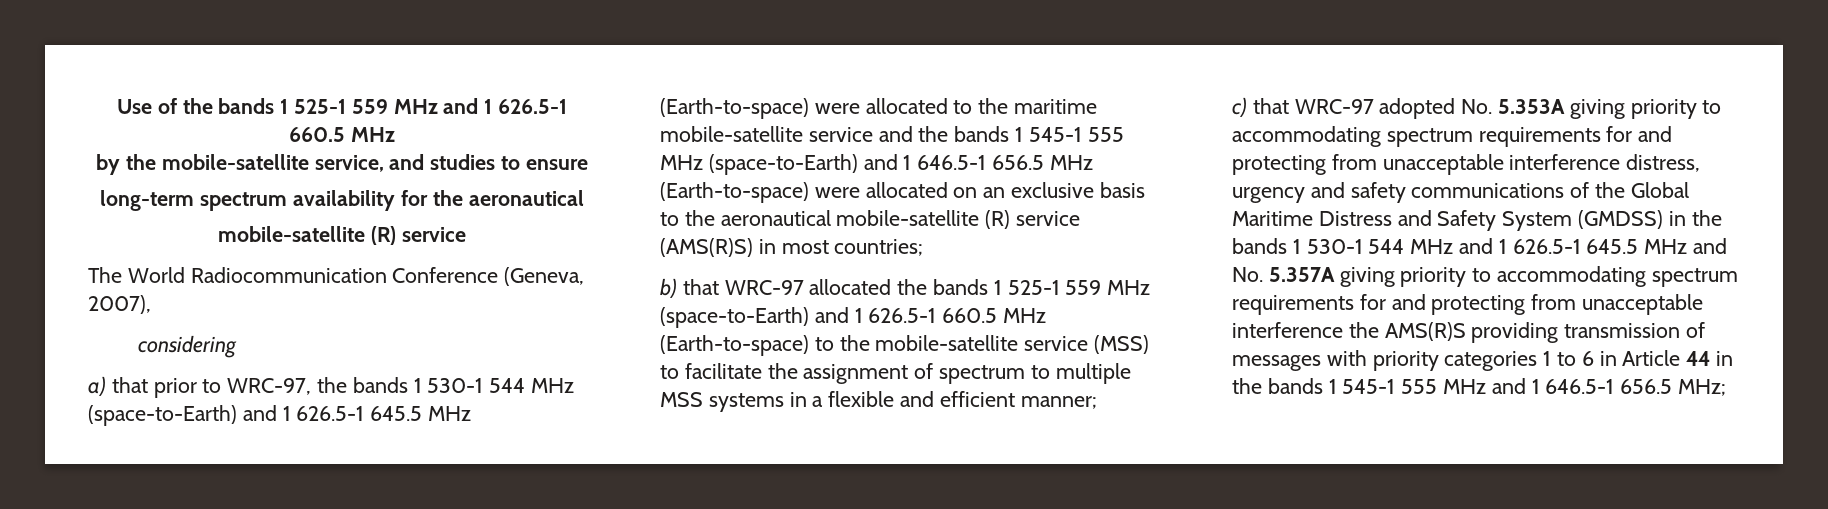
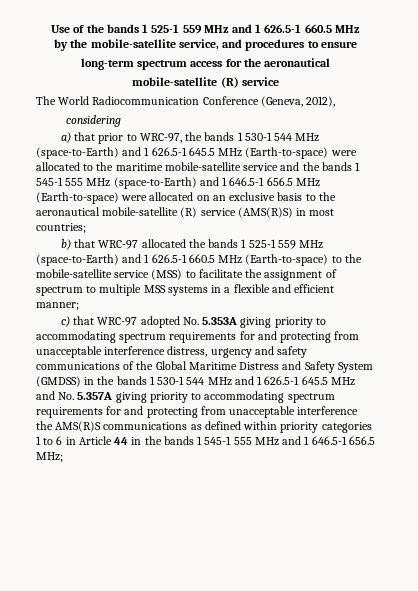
- by the mobile-satellite service, and studies to ensure
+ by the mobile-satellite service, and procedures to ensure
- long-term spectrum availability for the aeronautical
+ long-term spectrum access for the aeronautical
- The World Radiocommunication Conference (Geneva, 2007),
+ The World Radiocommunication Conference (Geneva, 2012),
- c) that WRC-97 adopted No. 5.353A giving priority to accommodating spectrum requirements for and protecting from unacceptable interference distress, urgency and safety communications of the Global Maritime Distress and Safety System (GMDSS) in the bands 1 530-1 544 MHz and 1 626.5-1 645.5 MHz and No. 5.357A giving priority to accommodating spectrum requirements for and protecting from unacceptable interference the AMS(R)S providing transmission of messages with priority categories 1 to 6 in Article 44 in the bands 1 545-1 555 MHz and 1 646.5-1 656.5 MHz;
+ c) that WRC-97 adopted No. 5.353A giving priority to accommodating spectrum requirements for and protecting from unacceptable interference distress, urgency and safety communications of the Global Maritime Distress and Safety System (GMDSS) in the bands 1 530-1 544 MHz and 1 626.5-1 645.5 MHz and No. 5.357A giving priority to accommodating spectrum requirements for and protecting from unacceptable interference the AMS(R)S communications as defined within priority categories 1 to 6 in Article 44 in the bands 1 545-1 555 MHz and 1 646.5-1 656.5 MHz;

